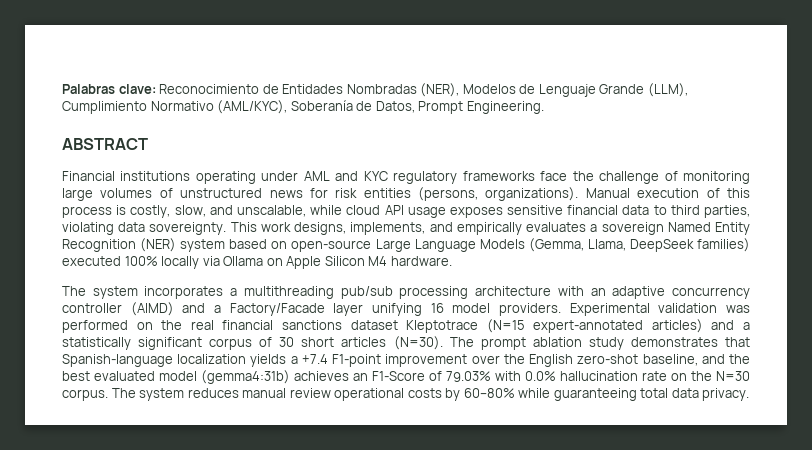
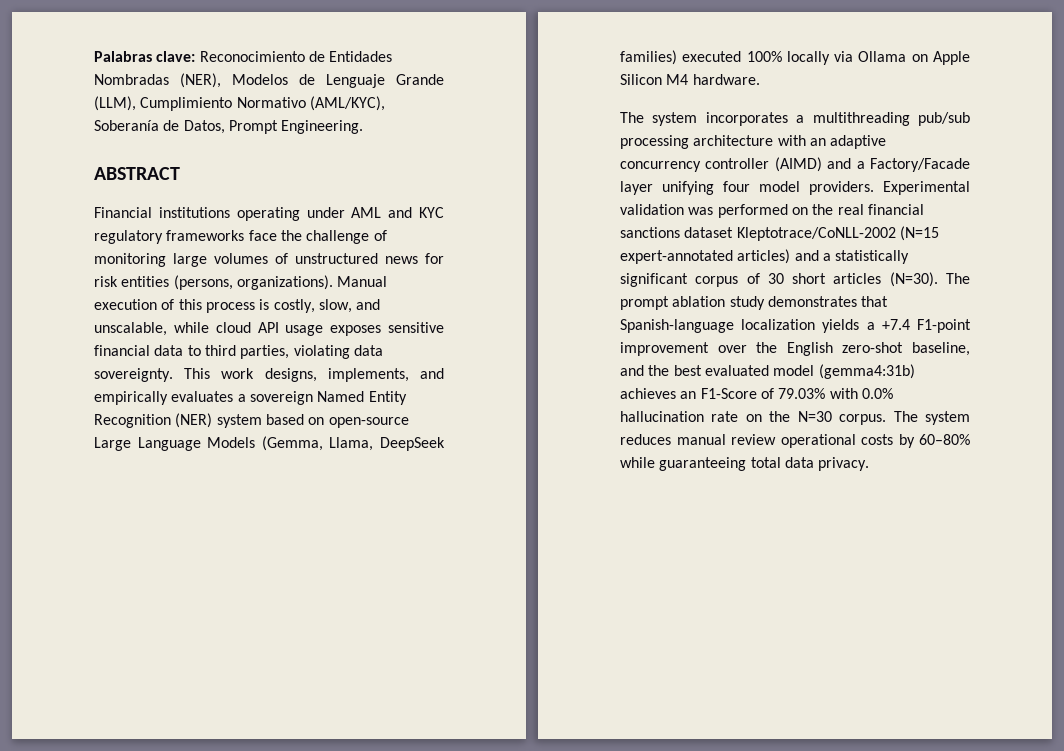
- The system incorporates a multithreading pub/sub processing architecture with an adaptive concurrency controller (AIMD) and a Factory/Facade layer unifying 16 model providers.
+ The system incorporates a multithreading pub/sub processing architecture with an adaptive concurrency controller (AIMD) and a Factory/Facade layer unifying four model providers.
- Experimental validation was performed on the real financial sanctions dataset Kleptotrace (N=15 expert-annotated articles) and a statistically significant corpus of 30 short articles (N=30).
+ Experimental validation was performed on the real financial sanctions dataset Kleptotrace/CoNLL-2002 (N=15 expert-annotated articles) and a statistically significant corpus of 30 short articles (N=30).

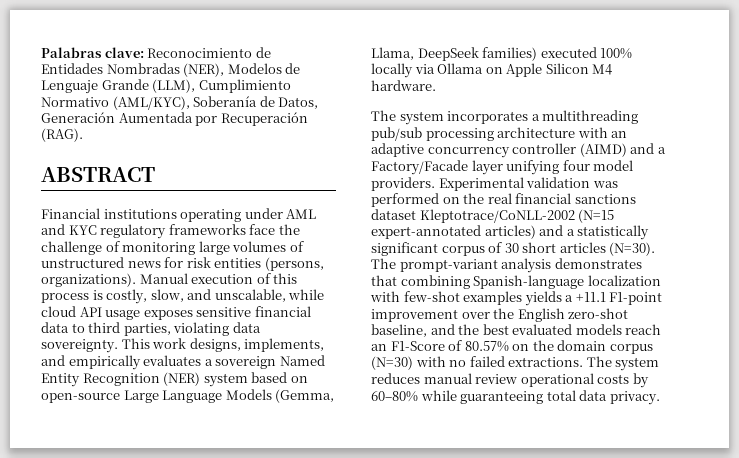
- Palabras clave: Reconocimiento de Entidades Nombradas (NER), Modelos de Lenguaje Grande (LLM), Cumplimiento Normativo (AML/KYC), Soberanía de Datos, Prompt Engineering.
+ Palabras clave: Reconocimiento de Entidades Nombradas (NER), Modelos de Lenguaje Grande (LLM), Cumplimiento Normativo (AML/KYC), Soberanía de Datos, Generación Aumentada por Recuperación (RAG).
- The prompt ablation study demonstrates that Spanish-language localization yields a +7.4 F1-point improvement over the English zero-shot baseline, and the best evaluated model (gemma4:31b) achieves an F1-Score of 79.03% with 0.0% hallucination rate on the N=30 corpus.
+ The prompt-variant analysis demonstrates that combining Spanish-language localization with few-shot examples yields a +11.1 F1-point improvement over the English zero-shot baseline, and the best evaluated models reach an F1-Score of 80.57% on the domain corpus (N=30) with no failed extractions.

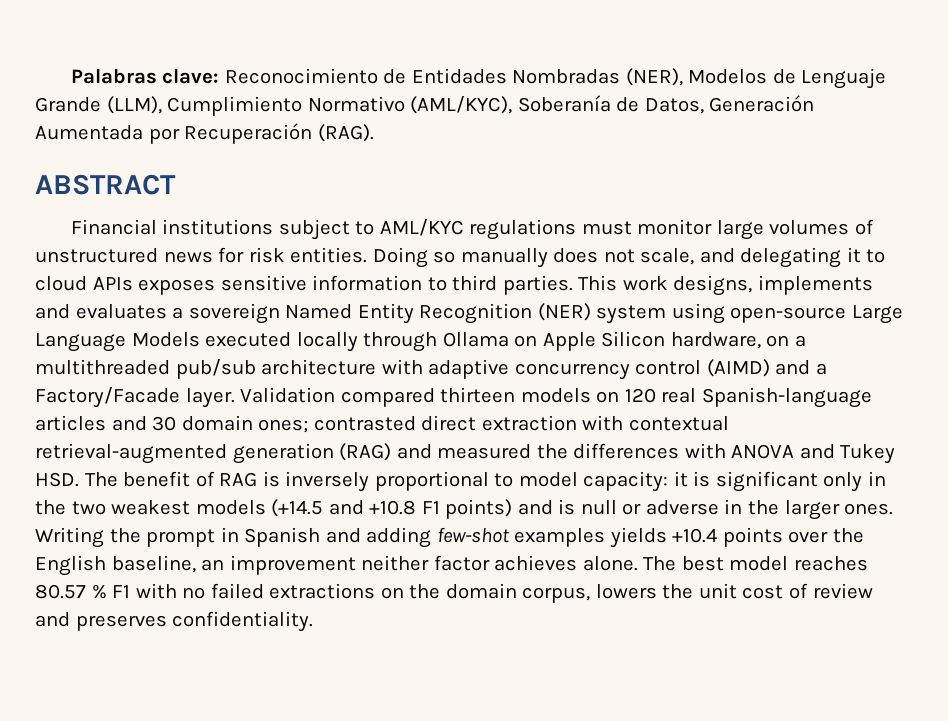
- Financial institutions operating under AML and KYC regulatory frameworks face the challenge of monitoring large volumes of unstructured news for risk entities (persons, organizations). Manual execution of this process is costly, slow, and unscalable, while cloud API usage exposes sensitive financial data to third parties, violating data sovereignty. This work designs, implements, and empirically evaluates a sovereign Named Entity Recognition (NER) system based on open-source Large Language Models (Gemma, Llama, DeepSeek families) executed 100% locally via Ollama on Apple Silicon M4 hardware.
- The system incorporates a multithreading pub/sub processing architecture with an adaptive concurrency controller (AIMD) and a Factory/Facade layer unifying four model providers. Experimental validation was performed on the real financial sanctions dataset Kleptotrace/CoNLL-2002 (N=15 expert-annotated articles) and a statistically significant corpus of 30 short articles (N=30). The prompt-variant analysis demonstrates that combining Spanish-language localization with few-shot examples yields a +11.1 F1-point improvement over the English zero-shot baseline, and the best evaluated models reach an F1-Score of 80.57% on the domain corpus (N=30) with no failed extractions. The system reduces manual review operational costs by 60–80% while guaranteeing total data privacy.
+ Financial institutions subject to AML/KYC regulations must monitor large volumes of unstructured news for risk entities. Doing so manually does not scale, and delegating it to cloud APIs exposes sensitive information to third parties. This work designs, implements and evaluates a sovereign Named Entity Recognition (NER) system using open-source Large Language Models executed locally through Ollama on Apple Silicon hardware, on a multithreaded pub/sub architecture with adaptive concurrency control (AIMD) and a Factory/Facade layer. Validation compared thirteen models on 120 real Spanish-language articles and 30 domain ones; contrasted direct extraction with contextual retrieval-augmented generation (RAG) and measured the differences with ANOVA and Tukey HSD. The benefit of RAG is inversely proportional to model capacity: it is significant only in the two weakest models (+14.5 and +10.8 F1 points) and is null or adverse in the larger ones. Writing the prompt in Spanish and adding few-shot examples yields +10.4 points over the English baseline, an improvement neither factor achieves alone. The best model reaches 80.57 % F1 with no failed extractions on the domain corpus, lowers the unit cost of review and preserves confidentiality.

